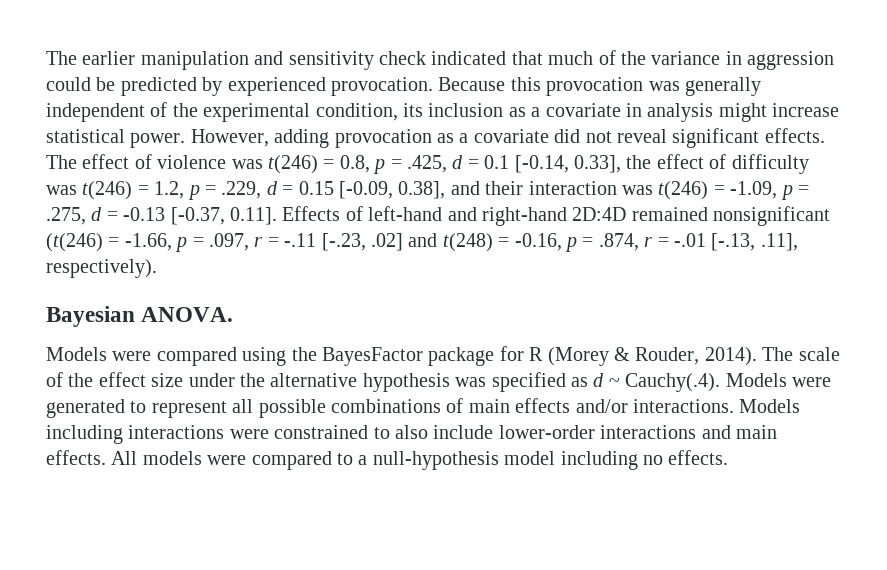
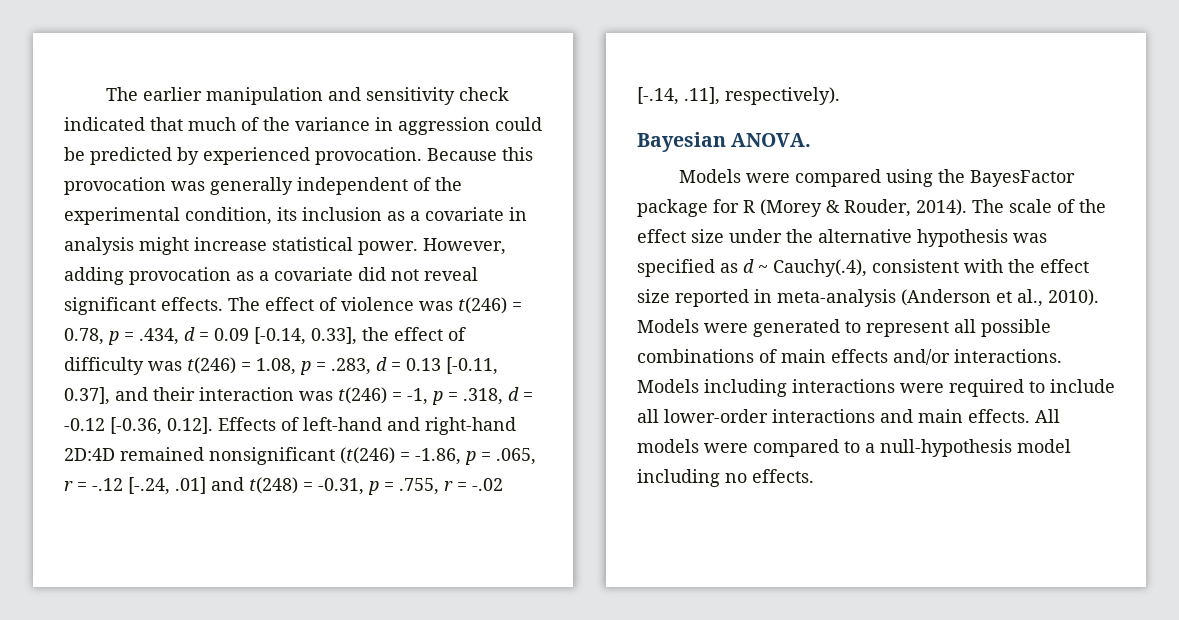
- The effect of violence was t(246) = 0.8, p = .425, d = 0.1 [-0.14, 0.33], the effect of difficulty was t(246) = 1.2, p = .229, d = 0.15 [-0.09, 0.38], and their interaction was t(246) = -1.09, p = .275, d = -0.13 [-0.37, 0.11]. Effects of left-hand and right-hand 2D:4D remained nonsignificant (t(246) = -1.66, p = .097, r = -.11 [-.23, .02] and t(248) = -0.16, p = .874, r = -.01 [-.13, .11], respectively).
+ The effect of violence was t(246) = 0.78, p = .434, d = 0.09 [-0.14, 0.33], the effect of difficulty was t(246) = 1.08, p = .283, d = 0.13 [-0.11, 0.37], and their interaction was t(246) = -1, p = .318, d = -0.12 [-0.36, 0.12]. Effects of left-hand and right-hand 2D:4D remained nonsignificant (t(246) = -1.86, p = .065, r = -.12 [-.24, .01] and t(248) = -0.31, p = .755, r = -.02 [-.14, .11], respectively).
- The scale of the effect size under the alternative hypothesis was specified as d ~ Cauchy(.4). Models were generated to represent all possible combinations of main effects and/or interactions.
+ The scale of the effect size under the alternative hypothesis was specified as d ~ Cauchy(.4), consistent with the effect size reported in meta-analysis (Anderson et al., 2010). Models were generated to represent all possible combinations of main effects and/or interactions.
- Models including interactions were constrained to also include lower-order interactions and main effects.
+ Models including interactions were required to include all lower-order interactions and main effects.

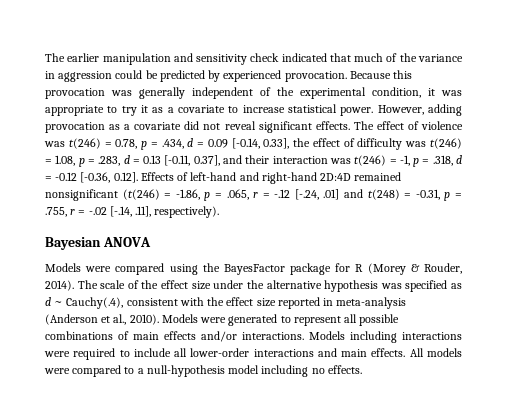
- Because this provocation was generally independent of the experimental condition, its inclusion as a covariate in analysis might increase statistical power.
+ Because this provocation was generally independent of the experimental condition, it was appropriate to try it as a covariate to increase statistical power.
- Bayesian ANOVA.
+ Bayesian ANOVA

